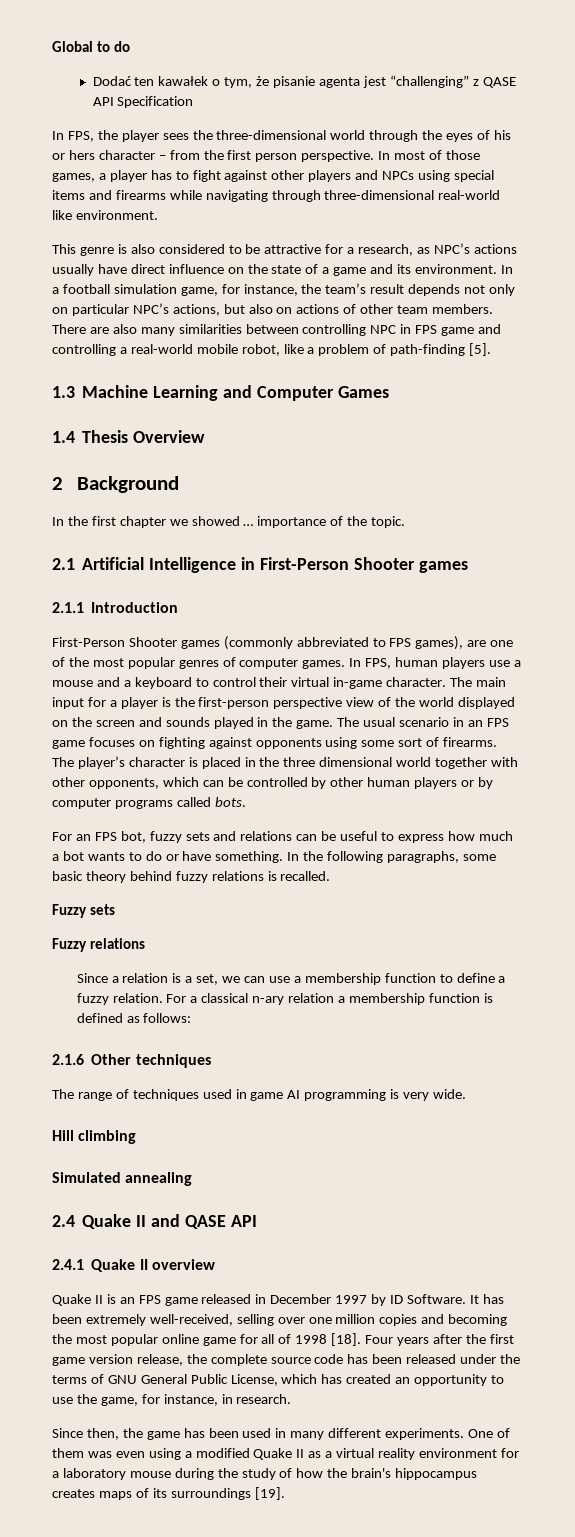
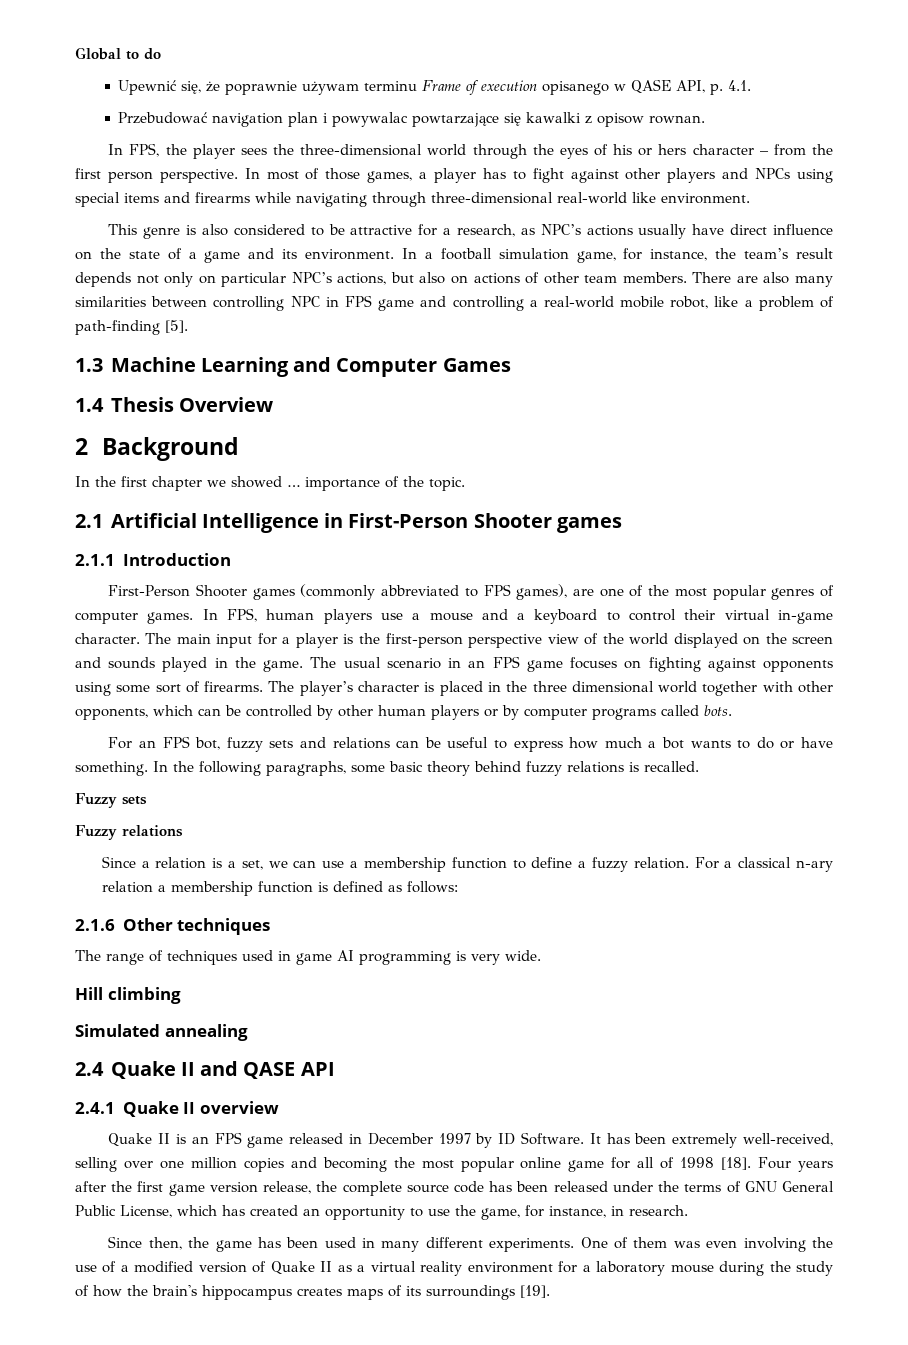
- Dodać ten kawałek o tym, że pisanie agenta jest “challenging” z QASE API Specification
+ Upewnić się, że poprawnie używam terminu Frame of execution opisanego w QASE API, p. 4.1.
+ Przebudować navigation plan i powywalac powtarzające się kawalki z opisow rownan.
- One of them was even using a modified Quake II as a virtual reality environment for a laboratory mouse during the study of how the brain's hippocampus creates maps of its surroundings [19].
+ One of them was even involving the use of a modified version of Quake II as a virtual reality environment for a laboratory mouse during the study of how the brain's hippocampus creates maps of its surroundings [19].

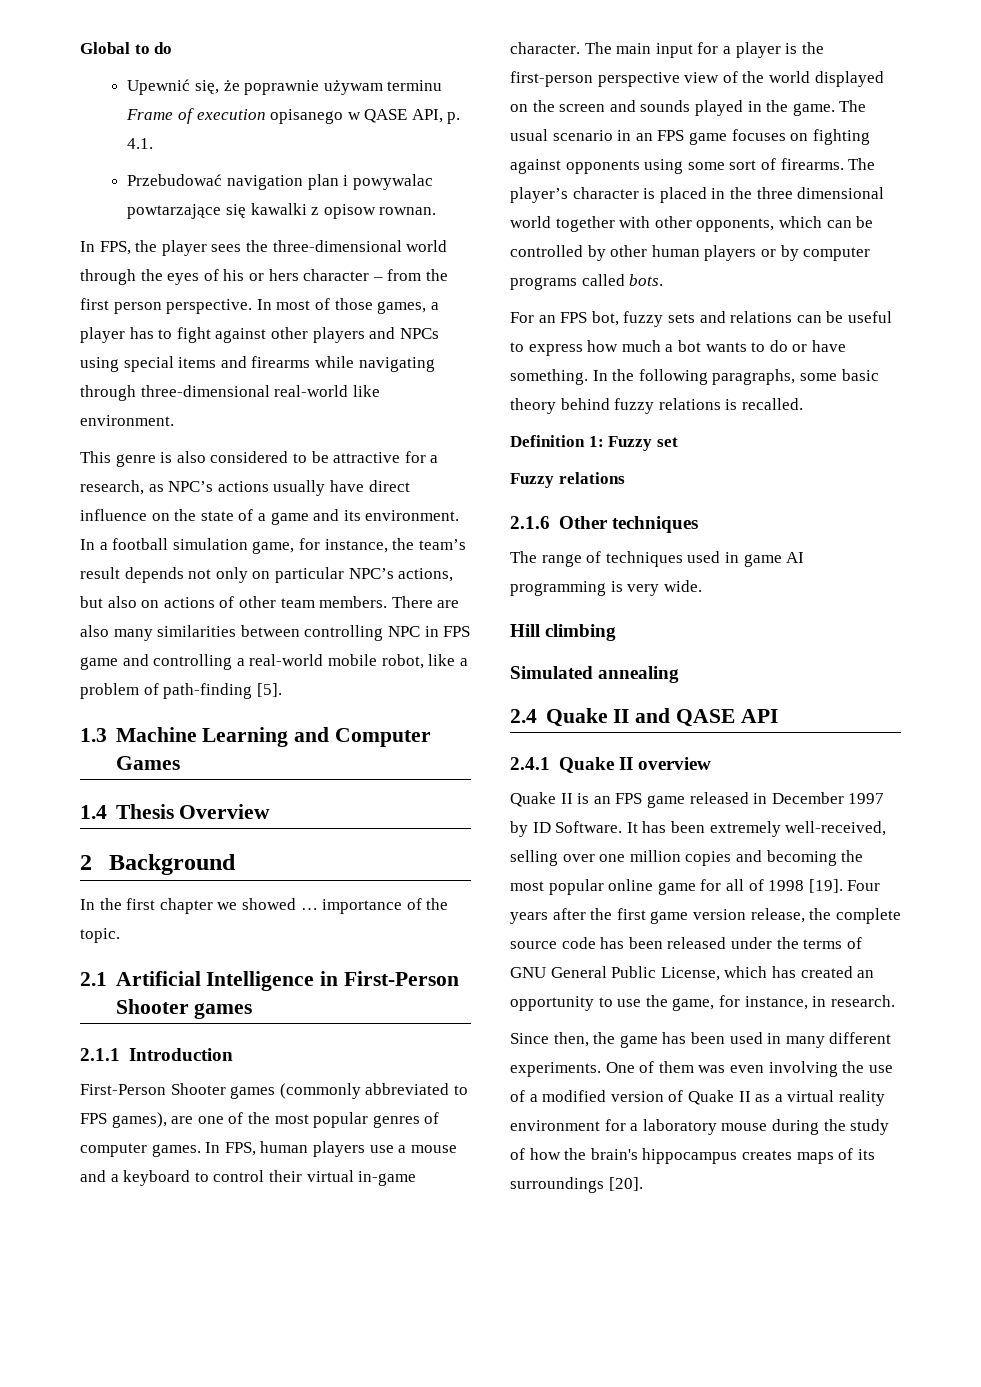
- Fuzzy sets
+ Definition 1: Fuzzy set
  Fuzzy relations
- Since a relation is a set, we can use a membership function to define a fuzzy relation. For a classical n-ary relation a membership function is defined as follows:
- It has been extremely well-received, selling over one million copies and becoming the most popular online game for all of 1998 [18].
+ It has been extremely well-received, selling over one million copies and becoming the most popular online game for all of 1998 [19].
- One of them was even involving the use of a modified version of Quake II as a virtual reality environment for a laboratory mouse during the study of how the brain's hippocampus creates maps of its surroundings [19].
+ One of them was even involving the use of a modified version of Quake II as a virtual reality environment for a laboratory mouse during the study of how the brain's hippocampus creates maps of its surroundings [20].

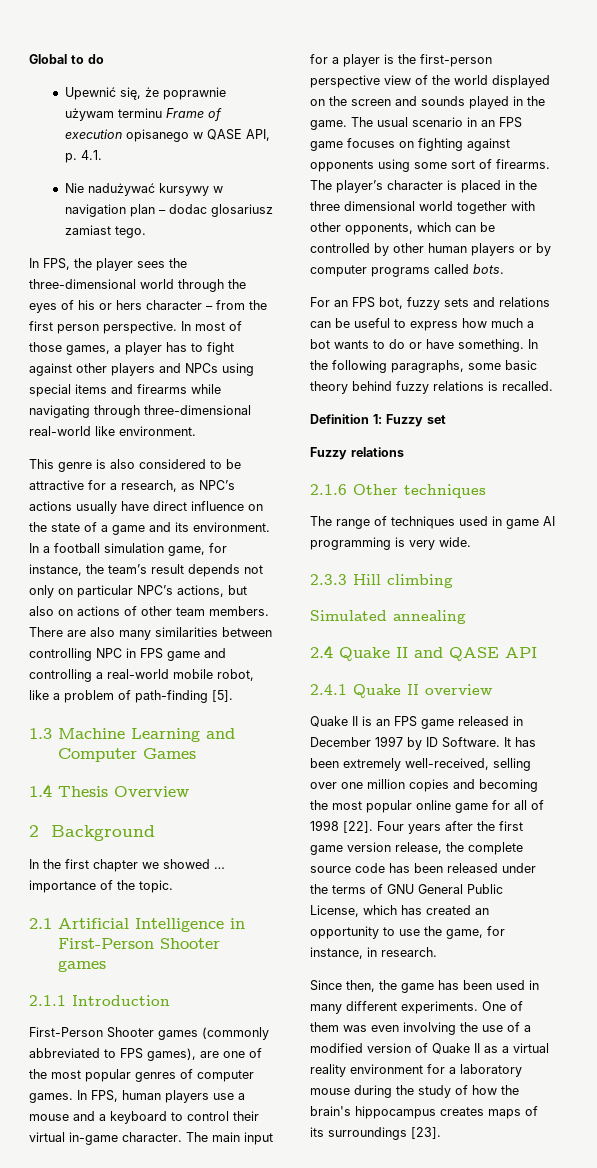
- Przebudować navigation plan i powywalac powtarzające się kawalki z opisow rownan.
+ Nie nadużywać kursywy w navigation plan – dodac glosariusz zamiast tego.
- Hill climbing
+ 2.3.3 Hill climbing
- It has been extremely well-received, selling over one million copies and becoming the most popular online game for all of 1998 [19].
+ It has been extremely well-received, selling over one million copies and becoming the most popular online game for all of 1998 [22].
- One of them was even involving the use of a modified version of Quake II as a virtual reality environment for a laboratory mouse during the study of how the brain's hippocampus creates maps of its surroundings [20].
+ One of them was even involving the use of a modified version of Quake II as a virtual reality environment for a laboratory mouse during the study of how the brain's hippocampus creates maps of its surroundings [23].

